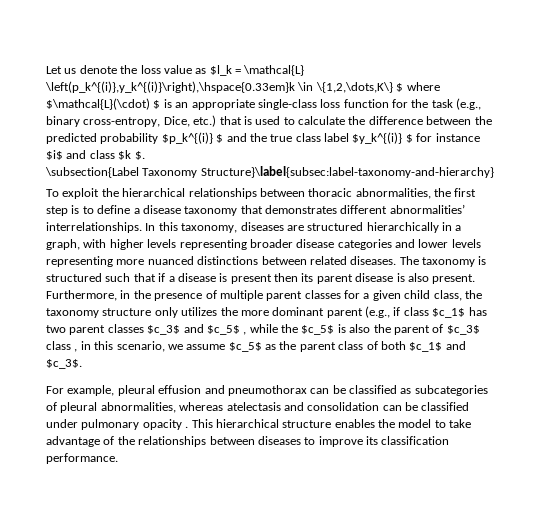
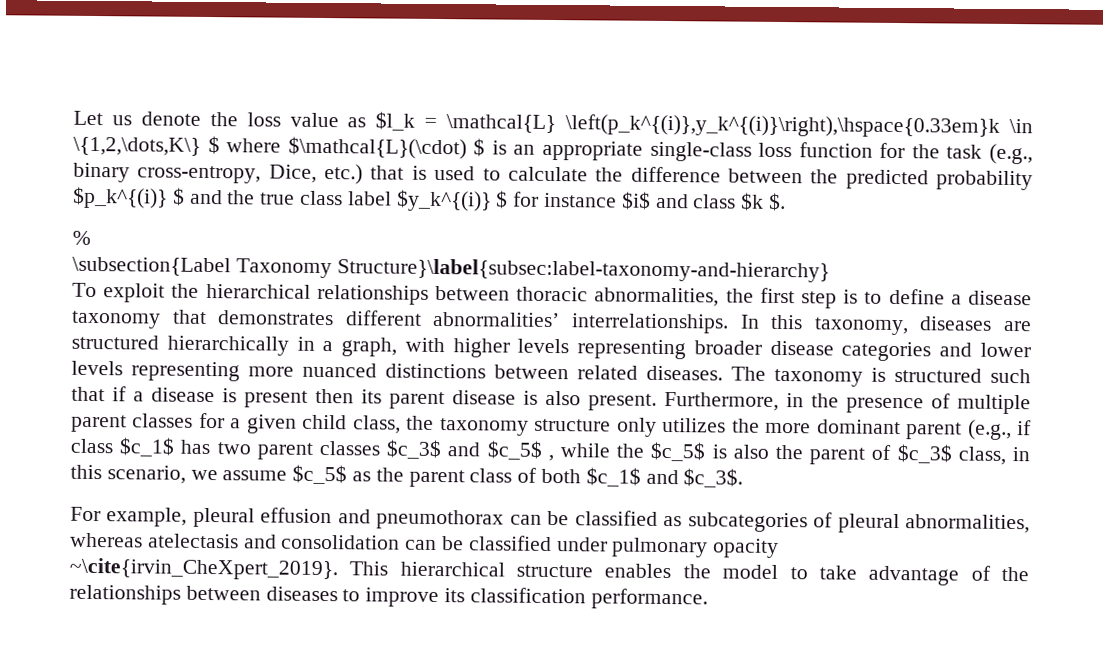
+ %
- Furthermore, in the presence of multiple parent classes for a given child class, the taxonomy structure only utilizes the more dominant parent (e.g., if class $c_1$ has two parent classes $c_3$ and $c_5$ , while the $c_5$ is also the parent of $c_3$ class , in this scenario, we assume $c_5$ as the parent class of both $c_1$ and $c_3$.
+ Furthermore, in the presence of multiple parent classes for a given child class, the taxonomy structure only utilizes the more dominant parent (e.g., if class $c_1$ has two parent classes $c_3$ and $c_5$ , while the $c_5$ is also the parent of $c_3$ class, in this scenario, we assume $c_5$ as the parent class of both $c_1$ and $c_3$.
- For example, pleural effusion and pneumothorax can be classified as subcategories of pleural abnormalities, whereas atelectasis and consolidation can be classified under pulmonary opacity .
+ For example, pleural effusion and pneumothorax can be classified as subcategories of pleural abnormalities, whereas atelectasis and consolidation can be classified under pulmonary opacity ~\cite{irvin_CheXpert_2019}.

